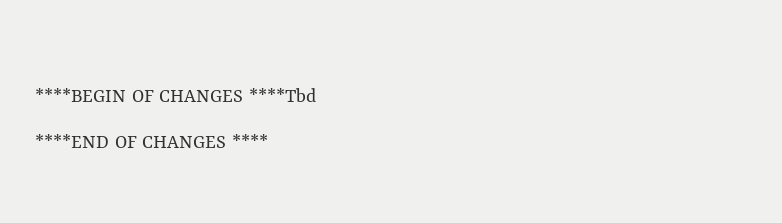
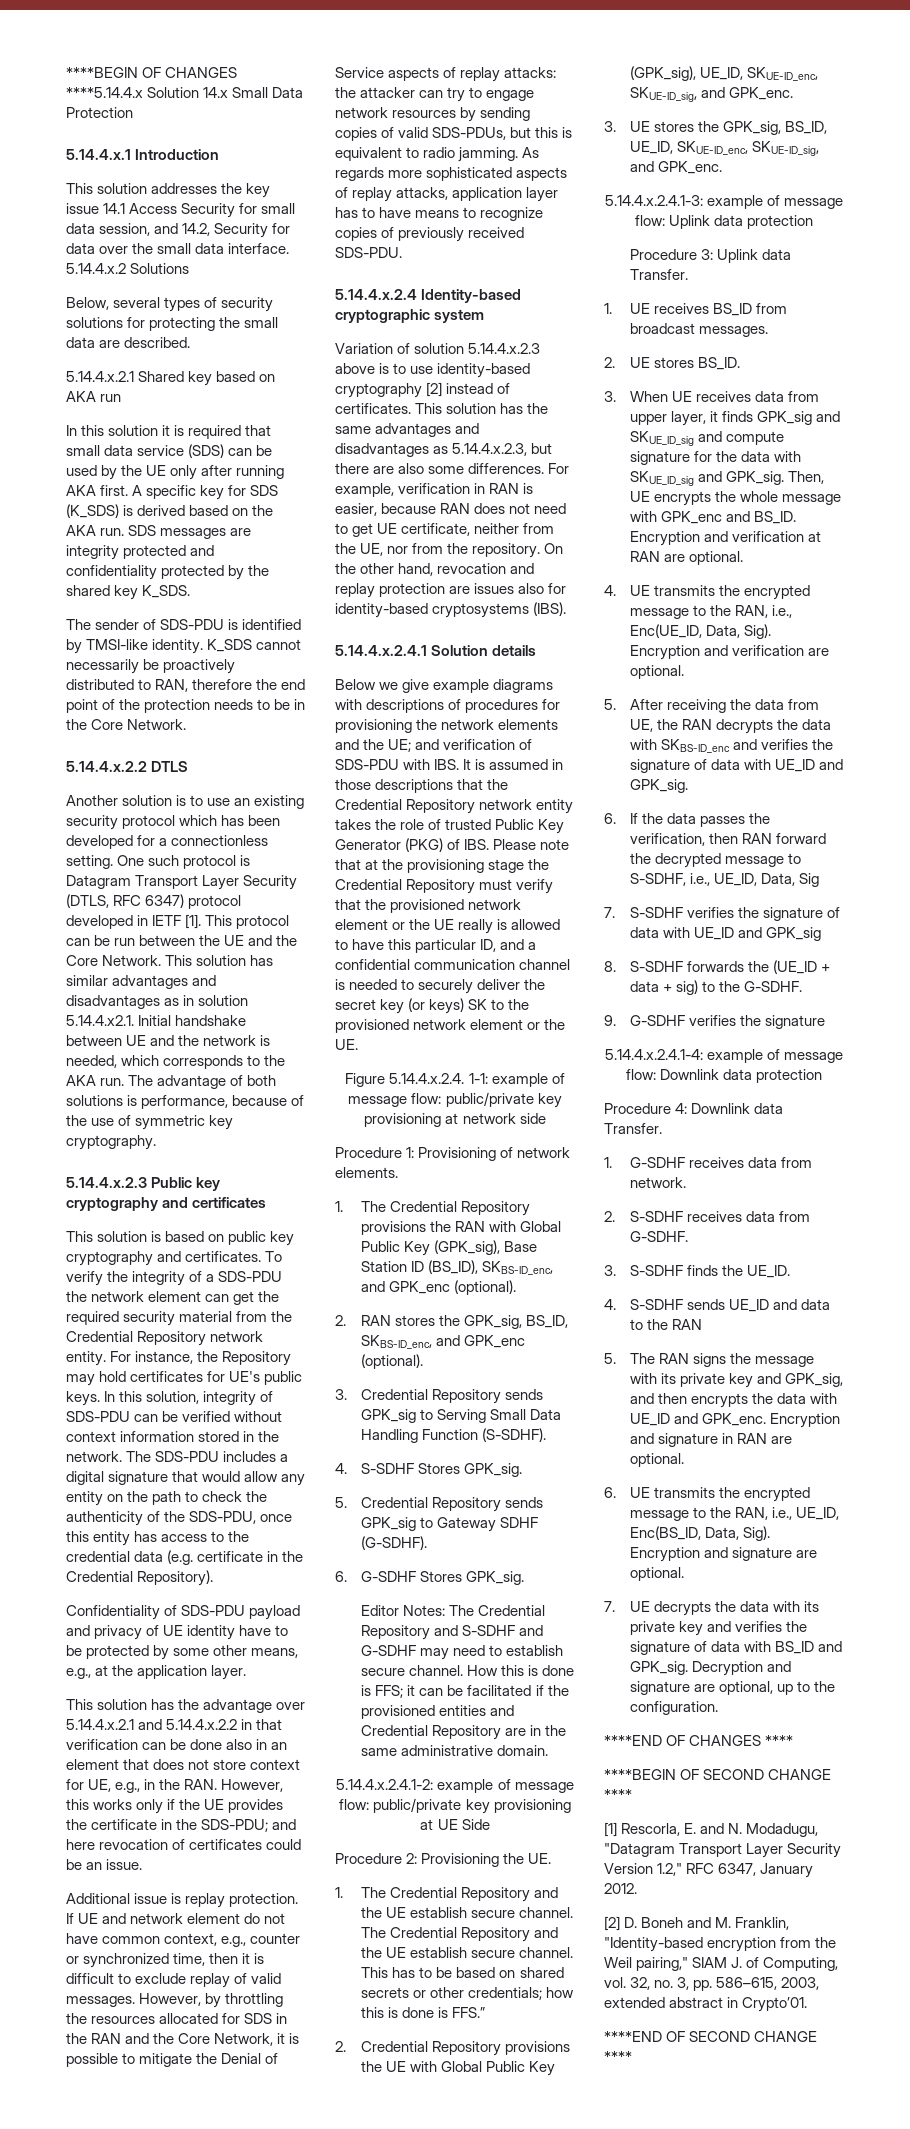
- ****BEGIN OF CHANGES ****Tbd
+ ****BEGIN OF CHANGES ****5.14.4.x Solution 14.x Small Data Protection
+ 5.14.4.x.1 Introduction
+ This solution addresses the key issue 14.1 Access Security for small data session, and 14.2, Security for data over the small data interface. 5.14.4.x.2 Solutions
+ Below, several types of security solutions for protecting the small data are described.
+ 5.14.4.x.2.1 Shared key based on AKA run
+ In this solution it is required that small data service (SDS) can be used by the UE only after running AKA first. A specific key for SDS (K_SDS) is derived based on the AKA run. SDS messages are integrity protected and confidentiality protected by the shared key K_SDS.
+ The sender of SDS-PDU is identified by TMSI-like identity. K_SDS cannot necessarily be proactively distributed to RAN, therefore the end point of the protection needs to be in the Core Network.
+ 5.14.4.x.2.2 DTLS
+ Another solution is to use an existing security protocol which has been developed for a connectionless setting. One such protocol is Datagram Transport Layer Security (DTLS, RFC 6347) protocol developed in IETF [1]. This protocol can be run between the UE and the Core Network. This solution has similar advantages and disadvantages as in solution 5.14.4.x2.1. Initial handshake between UE and the network is needed, which corresponds to the AKA run. The advantage of both solutions is performance, because of the use of symmetric key cryptography.
+ 5.14.4.x.2.3 Public key cryptography and certificates
+ This solution is based on public key cryptography and certificates. To verify the integrity of a SDS-PDU the network element can get the required security material from the Credential Repository network entity. For instance, the Repository may hold certificates for UE's public keys. In this solution, integrity of SDS-PDU can be verified without context information stored in the network. The SDS-PDU includes a digital signature that would allow any entity on the path to check the authenticity of the SDS-PDU, once this entity has access to the credential data (e.g. certificate in the Credential Repository).
+ Confidentiality of SDS-PDU payload and privacy of UE identity have to be protected by some other means, e.g., at the application layer.
+ This solution has the advantage over 5.14.4.x.2.1 and 5.14.4.x.2.2 in that verification can be done also in an element that does not store context for UE, e.g., in the RAN. However, this works only if the UE provides the certificate in the SDS-PDU; and here revocation of certificates could be an issue.
+ Additional issue is replay protection. If UE and network element do not have common context, e.g., counter or synchronized time, then it is difficult to exclude replay of valid messages. However, by throttling the resources allocated for SDS in the RAN and the Core Network, it is possible to mitigate the Denial of Service aspects of replay attacks: the attacker can try to engage network resources by sending copies of valid SDS-PDUs, but this is equivalent to radio jamming. As regards more sophisticated aspects of replay attacks, application layer has to have means to recognize copies of previously received SDS-PDU.
+ 5.14.4.x.2.4 Identity-based cryptographic system
+ Variation of solution 5.14.4.x.2.3 above is to use identity-based cryptography [2] instead of certificates. This solution has the same advantages and disadvantages as 5.14.4.x.2.3, but there are also some differences. For example, verification in RAN is easier, because RAN does not need to get UE certificate, neither from the UE, nor from the repository. On the other hand, revocation and replay protection are issues also for identity-based cryptosystems (IBS).
+ 5.14.4.x.2.4.1 Solution details
+ Below we give example diagrams with descriptions of procedures for provisioning the network elements and the UE; and verification of SDS-PDU with IBS. It is assumed in those descriptions that the Credential Repository network entity takes the role of trusted Public Key Generator (PKG) of IBS. Please note that at the provisioning stage the Credential Repository must verify that the provisioned network element or the UE really is allowed to have this particular ID, and a confidential communication channel is needed to securely deliver the secret key (or keys) SK to the provisioned network element or the UE.
+ Figure 5.14.4.x.2.4. 1-1: example of message flow: public/private key provisioning at network side
+ Procedure 1: Provisioning of network elements.
+ 1. The Credential Repository provisions the RAN with Global Public Key (GPK_sig), Base Station ID (BS_ID), SKBS-ID_enc, and GPK_enc (optional).
+ 2. RAN stores the GPK_sig, BS_ID, SKBS-ID_enc, and GPK_enc (optional).
+ 3. Credential Repository sends GPK_sig to Serving Small Data Handling Function (S-SDHF).
+ 4. S-SDHF Stores GPK_sig.
+ 5. Credential Repository sends GPK_sig to Gateway SDHF (G-SDHF).
+ 6. G-SDHF Stores GPK_sig.
+ Editor Notes: The Credential Repository and S-SDHF and G-SDHF may need to establish secure channel. How this is done is FFS; it can be facilitated if the provisioned entities and Credential Repository are in the same administrative domain.
+ 5.14.4.x.2.4.1-2: example of message flow: public/private key provisioning at UE Side
+ Procedure 2: Provisioning the UE.
+ 1. The Credential Repository and the UE establish secure channel. The Credential Repository and the UE establish secure channel. This has to be based on shared secrets or other credentials; how this is done is FFS.”
+ 2. Credential Repository provisions the UE with Global Public Key (GPK_sig), UE_ID, SKUE-ID_enc, SKUE-ID_sig, and GPK_enc.
+ 3. UE stores the GPK_sig, BS_ID, UE_ID, SKUE-ID_enc, SKUE-ID_sig, and GPK_enc.
+ 5.14.4.x.2.4.1-3: example of message flow: Uplink data protection
+ Procedure 3: Uplink data Transfer.
+ 1. UE receives BS_ID from broadcast messages.
+ 2. UE stores BS_ID.
+ 3. When UE receives data from upper layer, it finds GPK_sig and SKUE_ID_sig and compute signature for the data with SKUE_ID_sig and GPK_sig. Then, UE encrypts the whole message with GPK_enc and BS_ID. Encryption and verification at RAN are optional.
+ 4. UE transmits the encrypted message to the RAN, i.e., Enc(UE_ID, Data, Sig). Encryption and verification are optional.
+ 5. After receiving the data from UE, the RAN decrypts the data with SKBS-ID_enc and verifies the signature of data with UE_ID and GPK_sig.
+ 6. If the data passes the verification, then RAN forward the decrypted message to S-SDHF, i.e., UE_ID, Data, Sig
+ 7. S-SDHF verifies the signature of data with UE_ID and GPK_sig
+ 8. S-SDHF forwards the (UE_ID + data + sig) to the G-SDHF.
+ 9. G-SDHF verifies the signature
+ 5.14.4.x.2.4.1-4: example of message flow: Downlink data protection
+ Procedure 4: Downlink data Transfer.
+ 1. G-SDHF receives data from network.
+ 2. S-SDHF receives data from G-SDHF.
+ 3. S-SDHF finds the UE_ID.
+ 4. S-SDHF sends UE_ID and data to the RAN
+ 5. The RAN signs the message with its private key and GPK_sig, and then encrypts the data with UE_ID and GPK_enc. Encryption and signature in RAN are optional.
+ 6. UE transmits the encrypted message to the RAN, i.e., UE_ID, Enc(BS_ID, Data, Sig). Encryption and signature are optional.
+ 7. UE decrypts the data with its private key and verifies the signature of data with BS_ID and GPK_sig. Decryption and signature are optional, up to the configuration.
  ****END OF CHANGES ****
+ ****BEGIN OF SECOND CHANGE ****
+ [1] Rescorla, E. and N. Modadugu, "Datagram Transport Layer Security Version 1.2," RFC 6347, January 2012.
+ [2] D. Boneh and M. Franklin, "Identity-based encryption from the Weil pairing," SIAM J. of Computing, vol. 32, no. 3, pp. 586–615, 2003, extended abstract in Crypto’01.
+ ****END OF SECOND CHANGE ****

